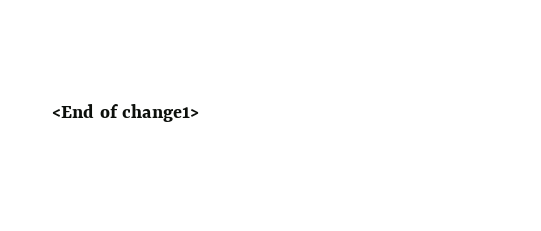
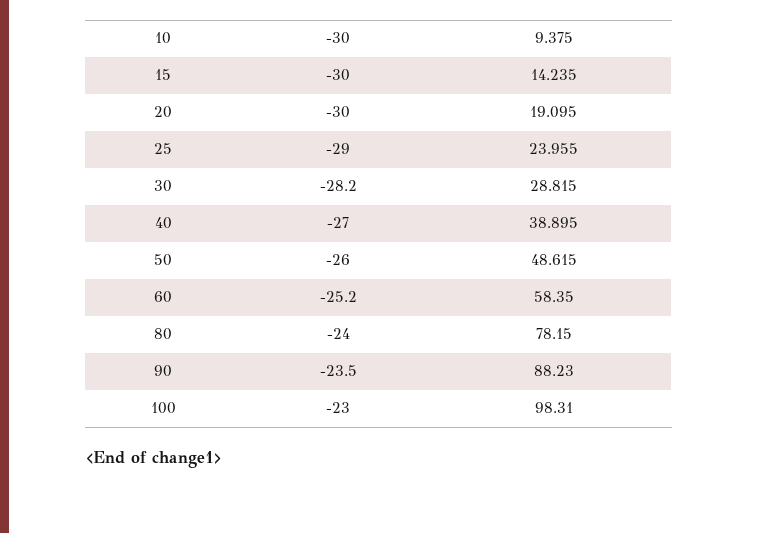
+ 10 | -30 | 9.375
+ 15 | -30 | 14.235
+ 20 | -30 | 19.095
+ 25 | -29 | 23.955
+ 30 | -28.2 | 28.815
+ 40 | -27 | 38.895
+ 50 | -26 | 48.615
+ 60 | -25.2 | 58.35
+ 80 | -24 | 78.15
+ 90 | -23.5 | 88.23
+ 100 | -23 | 98.31

